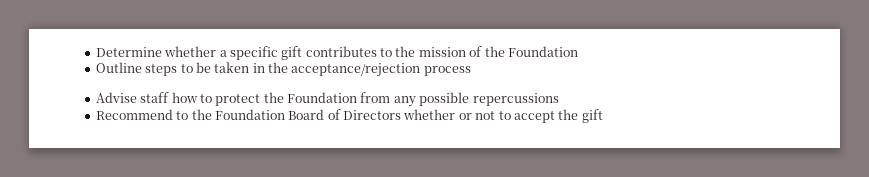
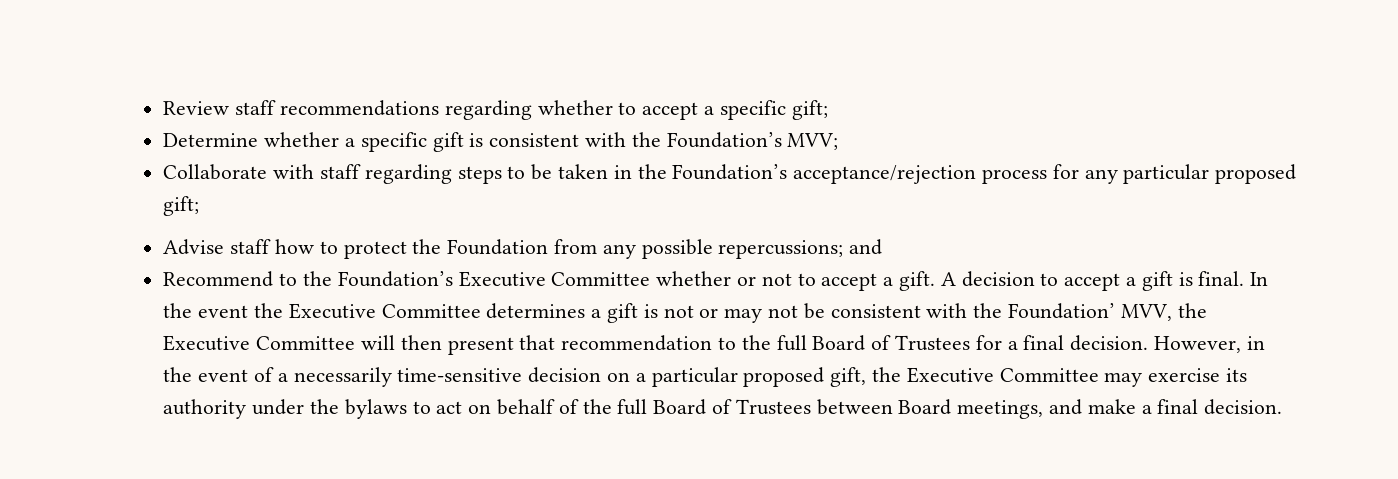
+ Review staff recommendations regarding whether to accept a specific gift;
- Determine whether a specific gift contributes to the mission of the Foundation
- Outline steps to be taken in the acceptance/rejection process
+ Determine whether a specific gift is consistent with the Foundation’s MVV;
+ Collaborate with staff regarding steps to be taken in the Foundation’s acceptance/rejection process for any particular proposed gift;
- Advise staff how to protect the Foundation from any possible repercussions
+ Advise staff how to protect the Foundation from any possible repercussions; and
- Recommend to the Foundation Board of Directors whether or not to accept the gift
+ Recommend to the Foundation’s Executive Committee whether or not to accept a gift. A decision to accept a gift is final. In the event the Executive Committee determines a gift is not or may not be consistent with the Foundation’ MVV, the Executive Committee will then present that recommendation to the full Board of Trustees for a final decision. However, in the event of a necessarily time-sensitive decision on a particular proposed gift, the Executive Committee may exercise its authority under the bylaws to act on behalf of the full Board of Trustees between Board meetings, and make a final decision.

